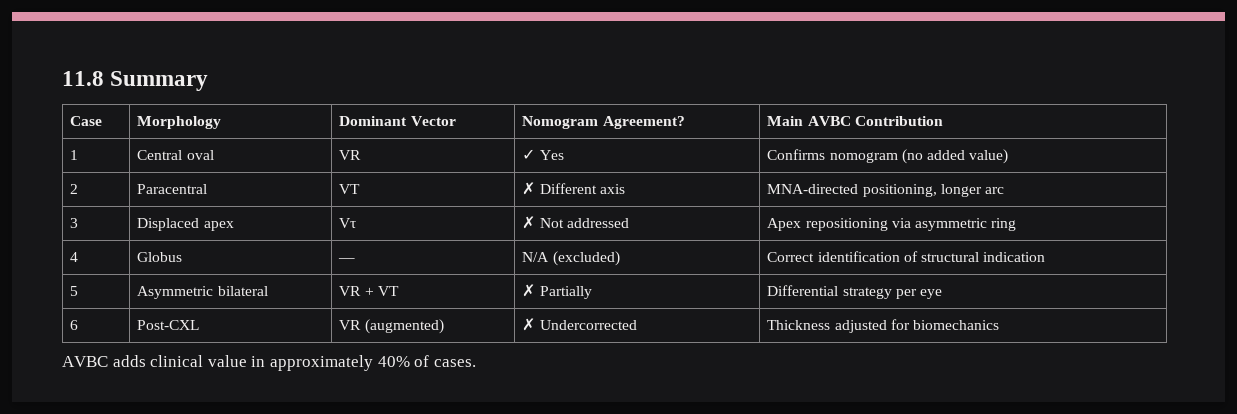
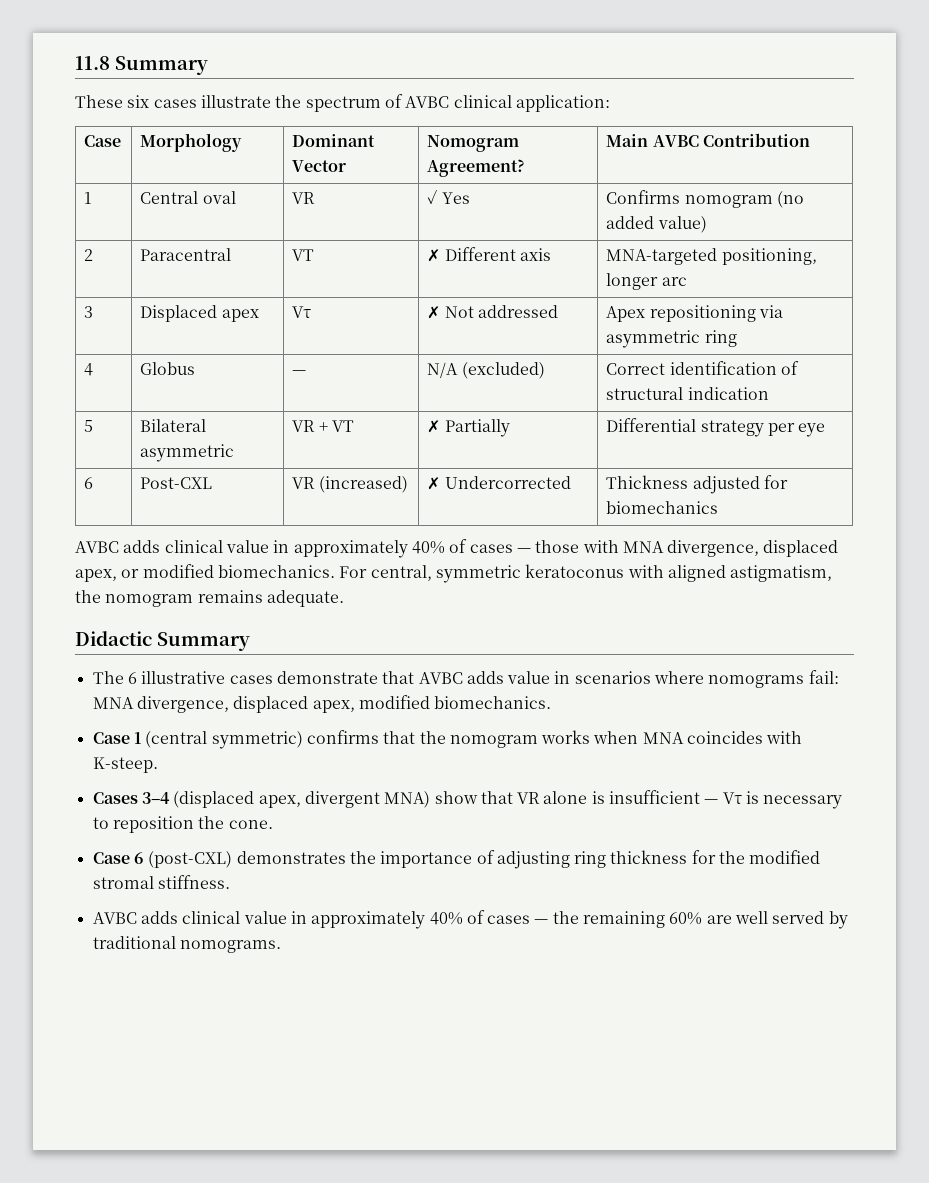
+ These six cases illustrate the spectrum of AVBC clinical application:
- 2 | Paracentral | VT | ✗ Different axis | MNA-directed positioning, longer arc
+ 2 | Paracentral | VT | ✗ Different axis | MNA-targeted positioning, longer arc
- 5 | Asymmetric bilateral | VR + VT | ✗ Partially | Differential strategy per eye
+ 5 | Bilateral asymmetric | VR + VT | ✗ Partially | Differential strategy per eye
- 6 | Post-CXL | VR (augmented) | ✗ Undercorrected | Thickness adjusted for biomechanics
+ 6 | Post-CXL | VR (increased) | ✗ Undercorrected | Thickness adjusted for biomechanics
- AVBC adds clinical value in approximately 40% of cases.
+ AVBC adds clinical value in approximately 40% of cases — those with MNA divergence, displaced apex, or modified biomechanics. For central, symmetric keratoconus with aligned astigmatism, the nomogram remains adequate.
+ Didactic Summary
+ The 6 illustrative cases demonstrate that AVBC adds value in scenarios where nomograms fail: MNA divergence, displaced apex, modified biomechanics.
+ Case 1 (central symmetric) confirms that the nomogram works when MNA coincides with K-steep.
+ Cases 3–4 (displaced apex, divergent MNA) show that VR alone is insufficient — Vτ is necessary to reposition the cone.
+ Case 6 (post-CXL) demonstrates the importance of adjusting ring thickness for the modified stromal stiffness.
+ AVBC adds clinical value in approximately 40% of cases — the remaining 60% are well served by traditional nomograms.

